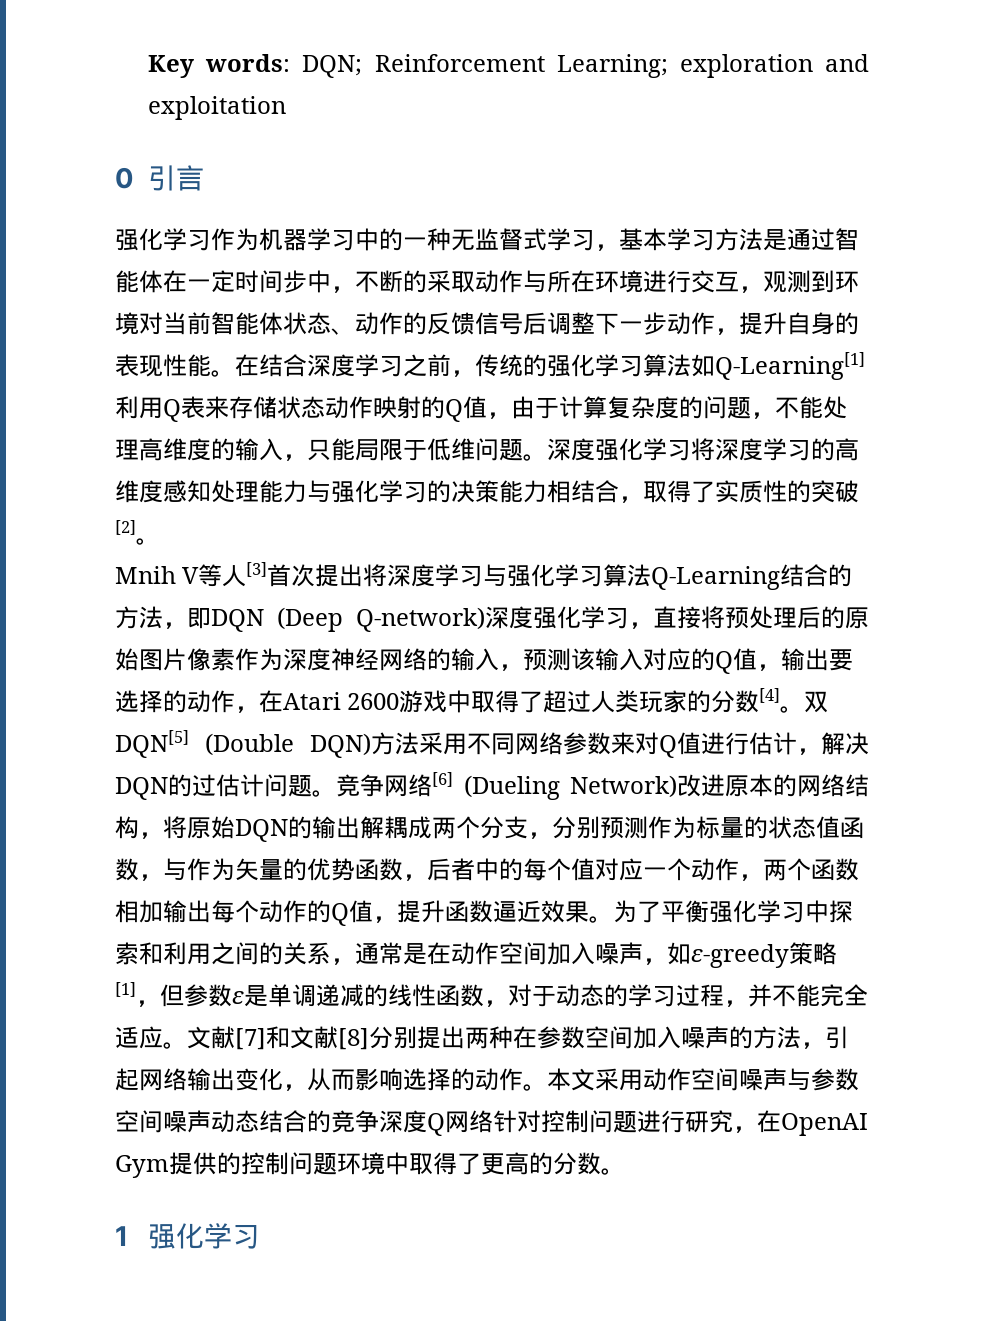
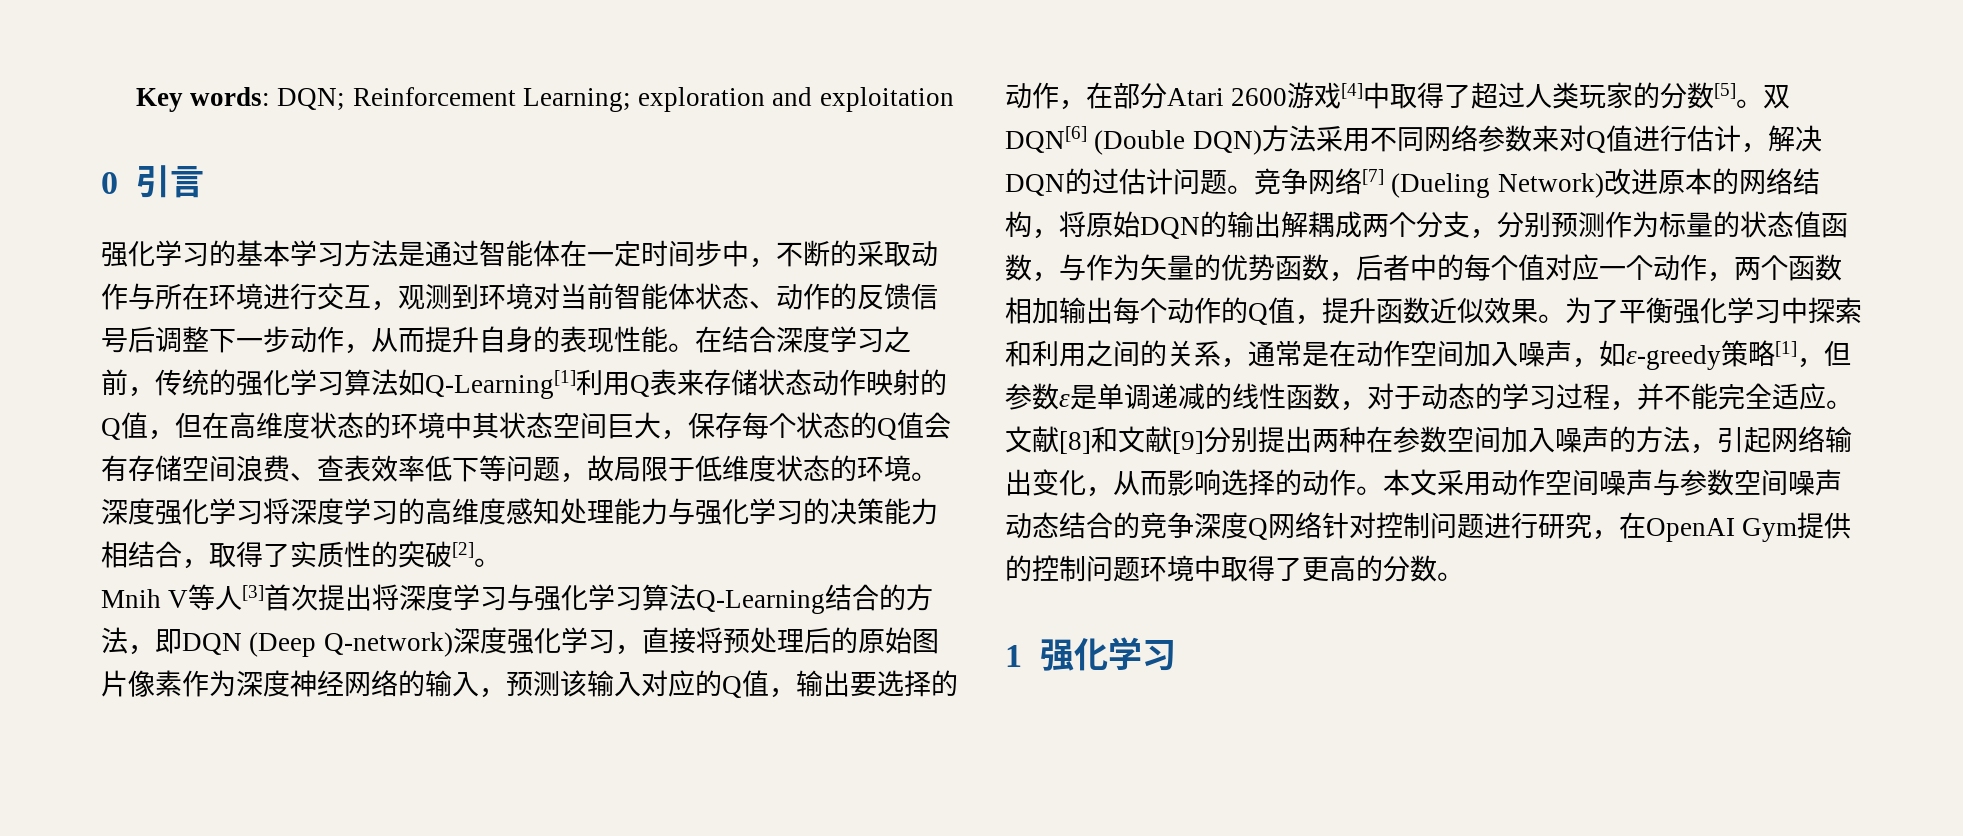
- 强化学习作为机器学习中的一种无监督式学习，基本学习方法是通过智能体在一定时间步中，不断的采取动作与所在环境进行交互，观测到环境对当前智能体状态、动作的反馈信号后调整下一步动作，提升自身的表现性能。
+ 强化学习的基本学习方法是通过智能体在一定时间步中，不断的采取动作与所在环境进行交互，观测到环境对当前智能体状态、动作的反馈信号后调整下一步动作，从而提升自身的表现性能。
- 在结合深度学习之前，传统的强化学习算法如Q-Learning[1]利用Q表来存储状态动作映射的Q值，由于计算复杂度的问题，不能处理高维度的输入，只能局限于低维问题。
+ 在结合深度学习之前，传统的强化学习算法如Q-Learning[1]利用Q表来存储状态动作映射的Q值，但在高维度状态的环境中其状态空间巨大，保存每个状态的Q值会有存储空间浪费、查表效率低下等问题，故局限于低维度状态的环境。
- Mnih V等人[3]首次提出将深度学习与强化学习算法Q-Learning结合的方法，即DQN (Deep Q-network)深度强化学习，直接将预处理后的原始图片像素作为深度神经网络的输入，预测该输入对应的Q值，输出要选择的动作，在Atari 2600游戏中取得了超过人类玩家的分数[4]。双DQN[5] (Double DQN)方法采用不同网络参数来对Q值进行估计，解决DQN的过估计问题。
+ Mnih V等人[3]首次提出将深度学习与强化学习算法Q-Learning结合的方法，即DQN (Deep Q-network)深度强化学习，直接将预处理后的原始图片像素作为深度神经网络的输入，预测该输入对应的Q值，输出要选择的动作，在部分Atari 2600游戏[4]中取得了超过人类玩家的分数[5]。双DQN[6] (Double DQN)方法采用不同网络参数来对Q值进行估计，解决DQN的过估计问题。
- 竞争网络[6] (Dueling Network)改进原本的网络结构，将原始DQN的输出解耦成两个分支，分别预测作为标量的状态值函数，与作为矢量的优势函数，后者中的每个值对应一个动作，两个函数相加输出每个动作的Q值，提升函数逼近效果。
+ 竞争网络[7] (Dueling Network)改进原本的网络结构，将原始DQN的输出解耦成两个分支，分别预测作为标量的状态值函数，与作为矢量的优势函数，后者中的每个值对应一个动作，两个函数相加输出每个动作的Q值，提升函数近似效果。
- 文献[7]和文献[8]分别提出两种在参数空间加入噪声的方法，引起网络输出变化，从而影响选择的动作。
+ 文献[8]和文献[9]分别提出两种在参数空间加入噪声的方法，引起网络输出变化，从而影响选择的动作。

